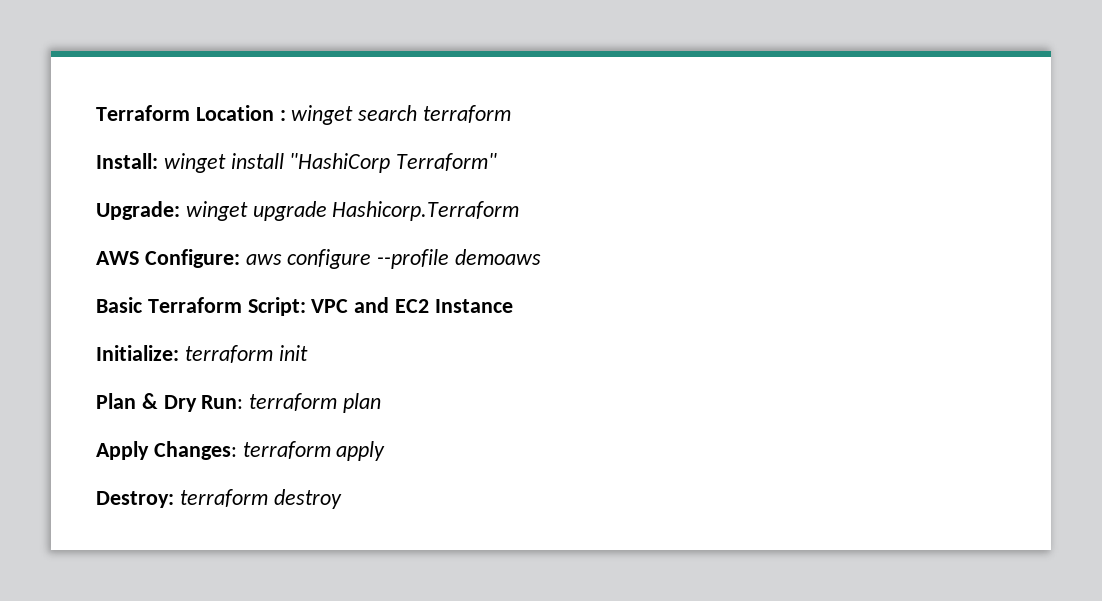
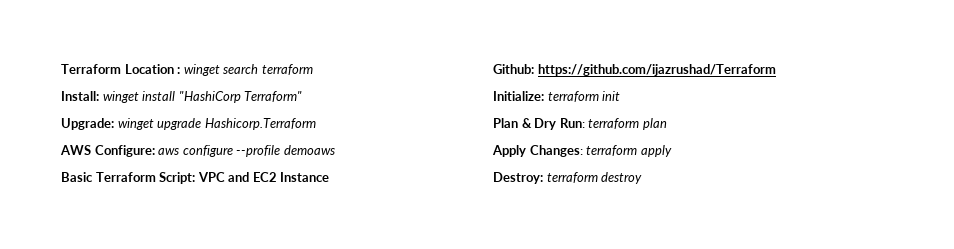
+ Github: https://github.com/ijazrushad/Terraform

